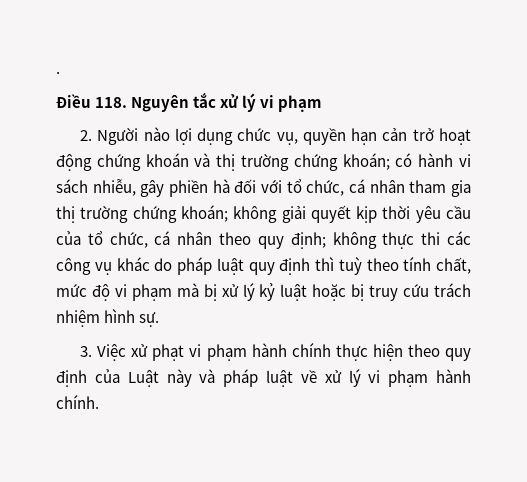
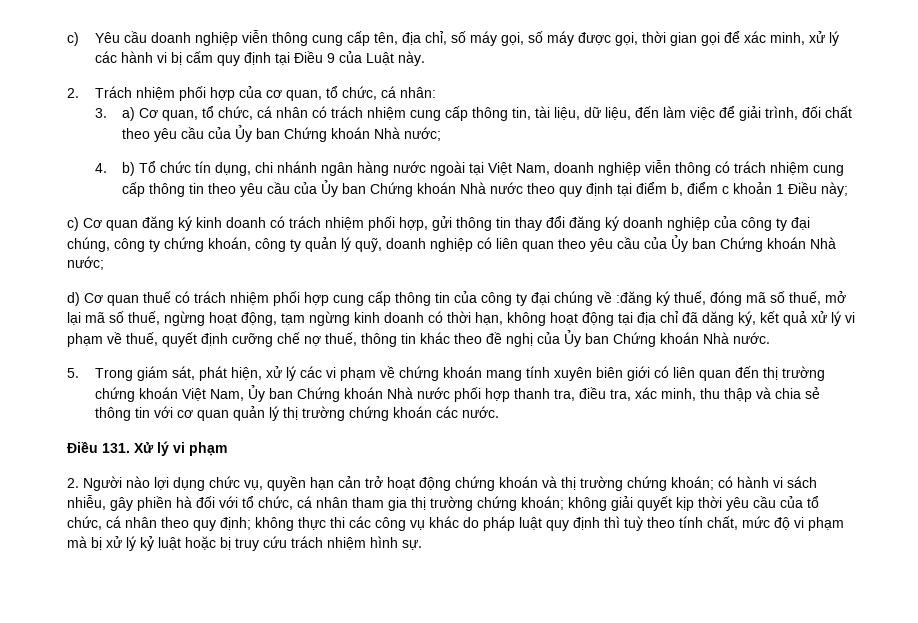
- .
- Điều 118. Nguyên tắc xử lý vi phạm
+ c) Yêu cầu doanh nghiệp viễn thông cung cấp tên, địa chỉ, số máy gọi, số máy được gọi, thời gian gọi để xác minh, xử lý các hành vi bị cấm quy định tại Điều 9 của Luật này.
+ 2. Trách nhiệm phối hợp của cơ quan, tổ chức, cá nhân:
+ 3. a) Cơ quan, tổ chức, cá nhân có trách nhiệm cung cấp thông tin, tài liệu, dữ liệu, đến làm việc để giải trình, đối chất theo yêu cầu của Ủy ban Chứng khoán Nhà nước;
+ 4. b) Tổ chức tín dụng, chi nhánh ngân hàng nước ngoài tại Việt Nam, doanh nghiệp viễn thông có trách nhiệm cung cấp thông tin theo yêu cầu của Ủy ban Chứng khoán Nhà nước theo quy định tại điểm b, điểm c khoản 1 Điều này;
+ c) Cơ quan đăng ký kinh doanh có trách nhiệm phối hợp, gửi thông tin thay đổi đăng ký doanh nghiệp của công ty đại chúng, công ty chứng khoán, công ty quản lý quỹ, doanh nghiệp có liên quan theo yêu cầu của Ủy ban Chứng khoán Nhà nước;
+ d) Cơ quan thuế có trách nhiệm phối hợp cung cấp thông tin của công ty đại chúng về :đăng ký thuế, đóng mã số thuế, mở lại mã số thuế, ngừng hoạt động, tạm ngừng kinh doanh có thời hạn, không hoạt động tại địa chỉ đã dăng ký, kết quả xử lý vi phạm về thuế, quyết định cưỡng chế nợ thuế, thông tin khác theo đề nghị của Ủy ban Chứng khoán Nhà nước.
+ 5. Trong giám sát, phát hiện, xử lý các vi phạm về chứng khoán mang tính xuyên biên giới có liên quan đến thị trường chứng khoán Việt Nam, Ủy ban Chứng khoán Nhà nước phối hợp thanh tra, điều tra, xác minh, thu thập và chia sẻ thông tin với cơ quan quản lý thị trường chứng khoán các nước.
+ Điều 131. Xử lý vi phạm
- 3. Việc xử phạt vi phạm hành chính thực hiện theo quy định của Luật này và pháp luật về xử lý vi phạm hành chính.

